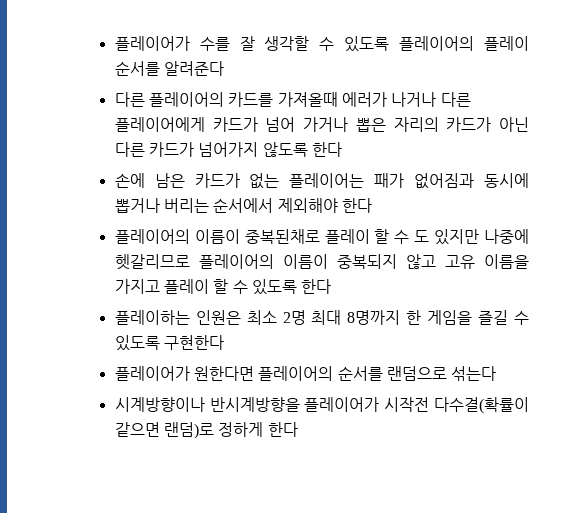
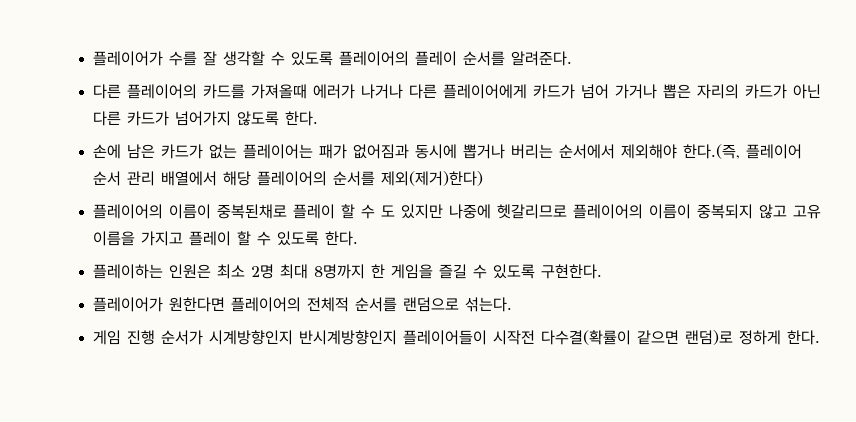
- 플레이어가 수를 잘 생각할 수 있도록 플레이어의 플레이 순서를 알려준다
+ 플레이어가 수를 잘 생각할 수 있도록 플레이어의 플레이 순서를 알려준다.
- 다른 플레이어의 카드를 가져올때 에러가 나거나 다른 플레이어에게 카드가 넘어 가거나 뽑은 자리의 카드가 아닌 다른 카드가 넘어가지 않도록 한다
+ 다른 플레이어의 카드를 가져올때 에러가 나거나 다른 플레이어에게 카드가 넘어 가거나 뽑은 자리의 카드가 아닌 다른 카드가 넘어가지 않도록 한다.
- 손에 남은 카드가 없는 플레이어는 패가 없어짐과 동시에 뽑거나 버리는 순서에서 제외해야 한다
+ 손에 남은 카드가 없는 플레이어는 패가 없어짐과 동시에 뽑거나 버리는 순서에서 제외해야 한다.(즉, 플레이어 순서 관리 배열에서 해당 플레이어의 순서를 제외(제거)한다)
- 플레이어의 이름이 중복된채로 플레이 할 수 도 있지만 나중에 헷갈리므로 플레이어의 이름이 중복되지 않고 고유 이름을 가지고 플레이 할 수 있도록 한다
+ 플레이어의 이름이 중복된채로 플레이 할 수 도 있지만 나중에 헷갈리므로 플레이어의 이름이 중복되지 않고 고유 이름을 가지고 플레이 할 수 있도록 한다.
- 플레이하는 인원은 최소 2명 최대 8명까지 한 게임을 즐길 수 있도록 구현한다
+ 플레이하는 인원은 최소 2명 최대 8명까지 한 게임을 즐길 수 있도록 구현한다.
- 플레이어가 원한다면 플레이어의 순서를 랜덤으로 섞는다
- 시계방향이나 반시계방향을 플레이어가 시작전 다수결(확률이 같으면 랜덤)로 정하게 한다
+ 플레이어가 원한다면 플레이어의 전체적 순서를 랜덤으로 섞는다.
+ 게임 진행 순서가 시계방향인지 반시계방향인지 플레이어들이 시작전 다수결(확률이 같으면 랜덤)로 정하게 한다.

